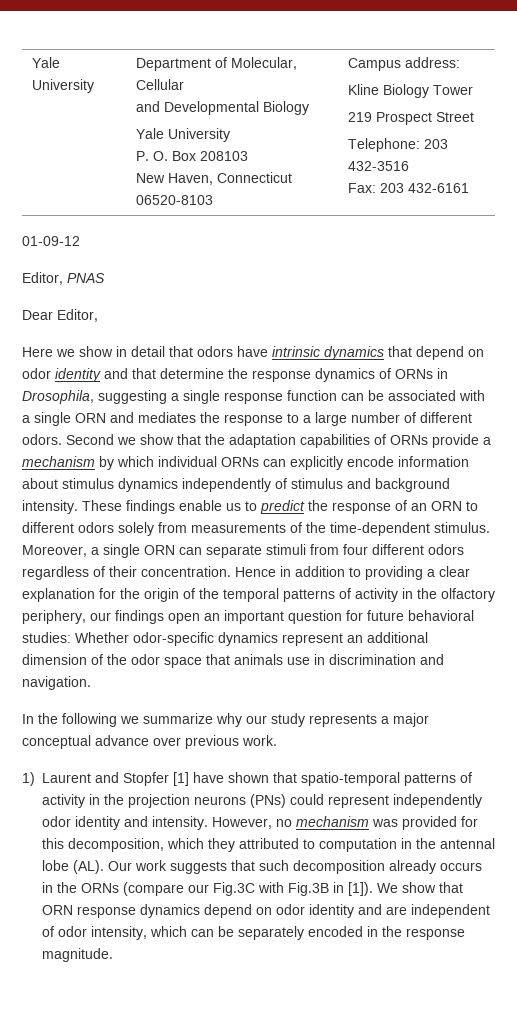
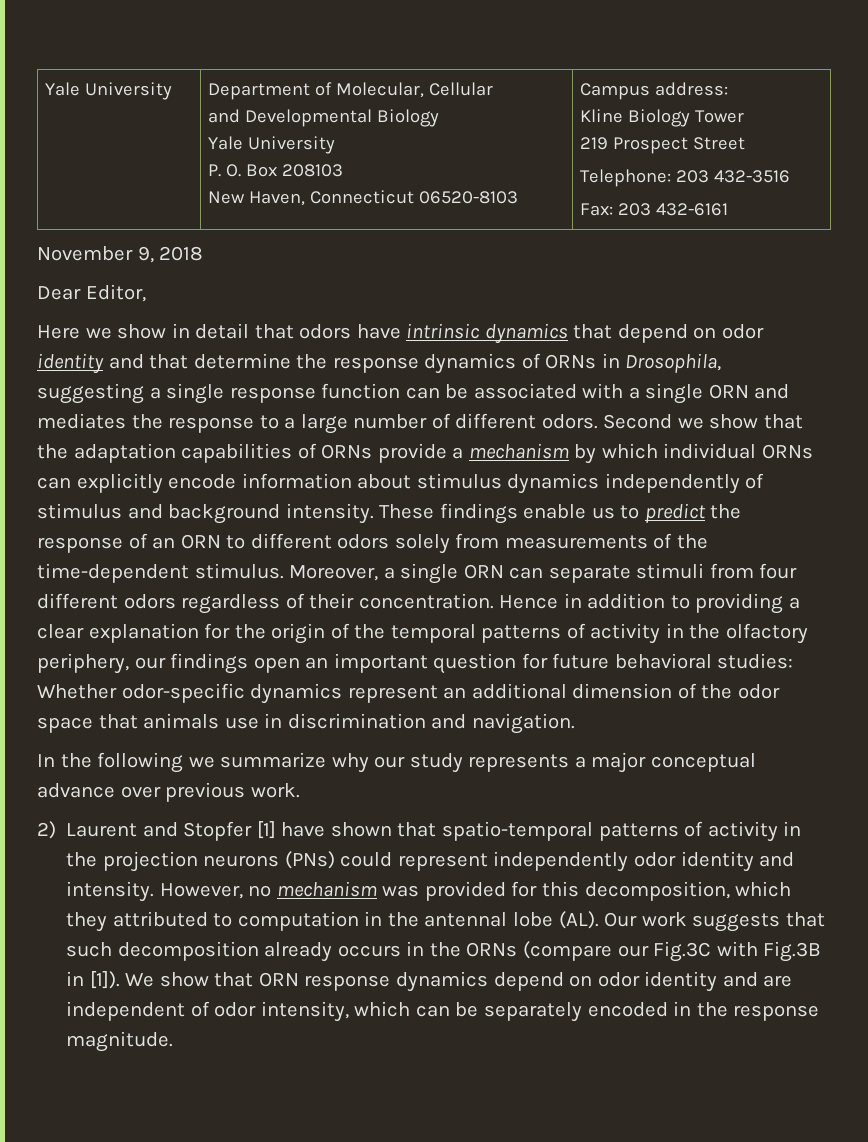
- 01-09-12
- Editor, PNAS
+ November 9, 2018
- 1) Laurent and Stopfer [1] have shown that spatio-temporal patterns of activity in the projection neurons (PNs) could represent independently odor identity and intensity.
+ 2) Laurent and Stopfer [1] have shown that spatio-temporal patterns of activity in the projection neurons (PNs) could represent independently odor identity and intensity.

